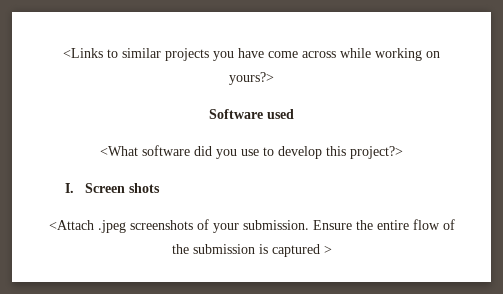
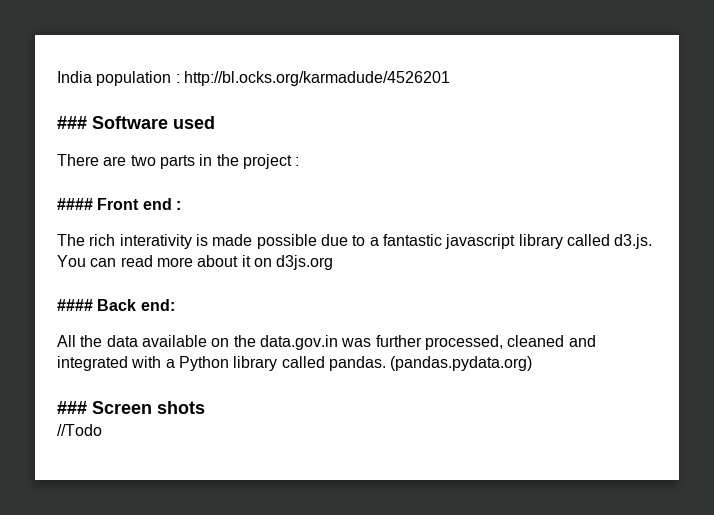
- <Links to similar projects you have come across while working on yours?>
- Software used
- <What software did you use to develop this project?>
- I. Screen shots
- <Attach .jpeg screenshots of your submission. Ensure the entire flow of the submission is captured >
+ India population : http://bl.ocks.org/karmadude/4526201
+ ### Software used
+ There are two parts in the project :
+ #### Front end :
+ The rich interativity is made possible due to a fantastic javascript library called d3.js. You can read more about it on d3js.org
+ #### Back end:
+ All the data available on the data.gov.in was further processed, cleaned and integrated with a Python library called pandas. (pandas.pydata.org)
+ ### Screen shots
+ //Todo

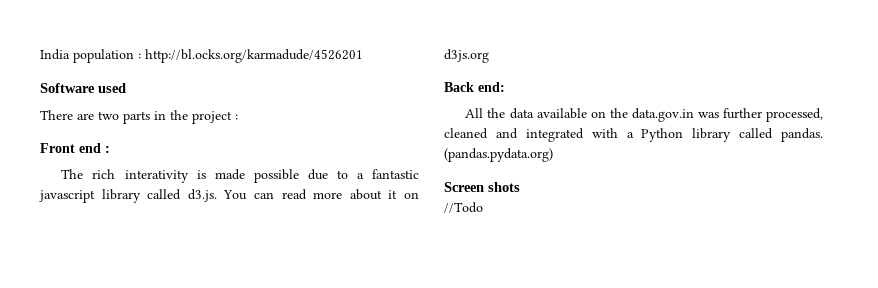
- ### Software used
+ Software used
- #### Front end :
+ Front end :
- #### Back end:
+ Back end:
- ### Screen shots
+ Screen shots

